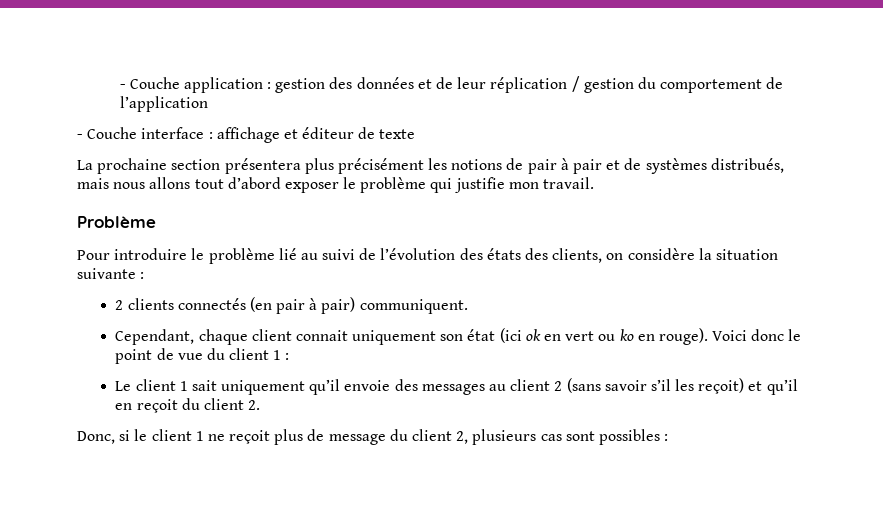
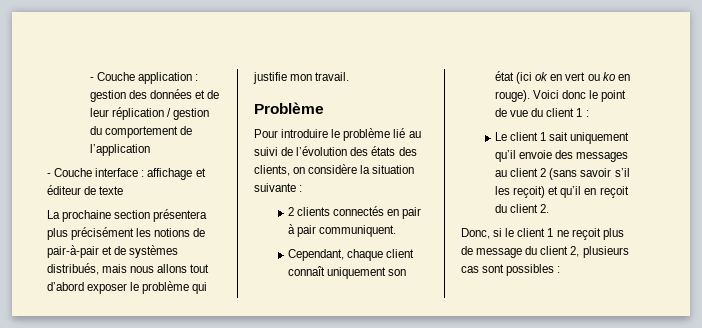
- La prochaine section présentera plus précisément les notions de pair à pair et de systèmes distribués, mais nous allons tout d’abord exposer le problème qui justifie mon travail.
+ La prochaine section présentera plus précisément les notions de pair-à-pair et de systèmes distribués, mais nous allons tout d’abord exposer le problème qui justifie mon travail.
- 2 clients connectés (en pair à pair) communiquent.
+ 2 clients connectés en pair à pair communiquent.
- Cependant, chaque client connait uniquement son état (ici ok en vert ou ko en rouge).
+ Cependant, chaque client connaît uniquement son état (ici ok en vert ou ko en rouge).

